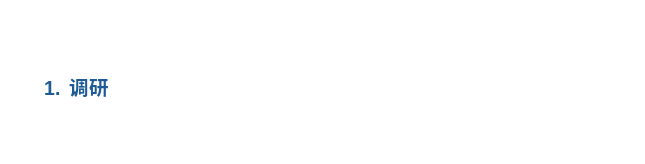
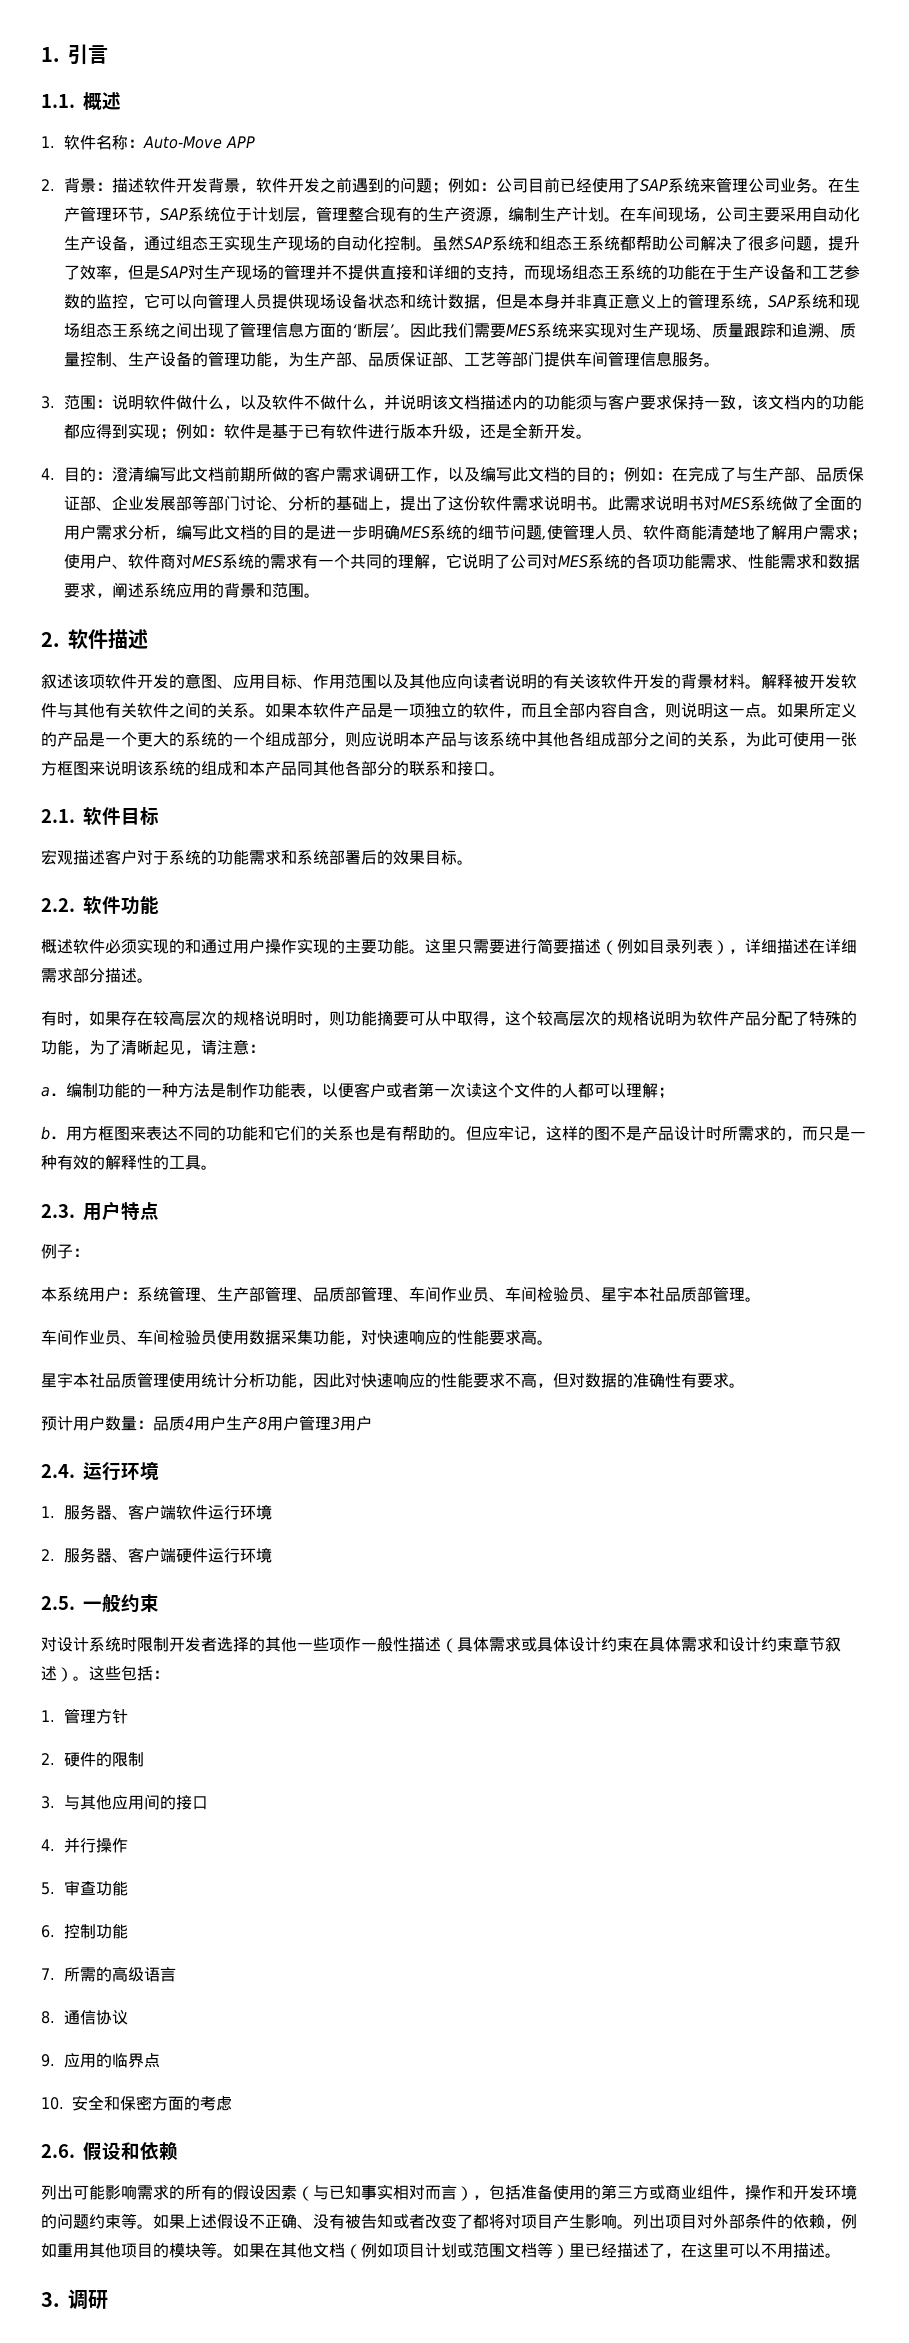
- 1.调研
+ 1.引言
+ 1.1.概述
+ 1.软件名称：Auto-Move APP
+ 2.背景：描述软件开发背景，软件开发之前遇到的问题；例如：公司目前已经使用了SAP系统来管理公司业务。在生产管理环节，SAP系统位于计划层，管理整合现有的生产资源，编制生产计划。在车间现场，公司主要采用自动化生产设备，通过组态王实现生产现场的自动化控制。虽然SAP系统和组态王系统都帮助公司解决了很多问题，提升了效率，但是SAP对生产现场的管理并不提供直接和详细的支持，而现场组态王系统的功能在于生产设备和工艺参数的监控，它可以向管理人员提供现场设备状态和统计数据，但是本身并非真正意义上的管理系统，SAP系统和现场组态王系统之间出现了管理信息方面的‘断层’。因此我们需要MES系统来实现对生产现场、质量跟踪和追溯、质量控制、生产设备的管理功能，为生产部、品质保证部、工艺等部门提供车间管理信息服务。
+ 3.范围：说明软件做什么，以及软件不做什么，并说明该文档描述内的功能须与客户要求保持一致，该文档内的功能都应得到实现；例如：软件是基于已有软件进行版本升级，还是全新开发。
+ 4.目的：澄清编写此文档前期所做的客户需求调研工作，以及编写此文档的目的；例如：在完成了与生产部、品质保证部、企业发展部等部门讨论、分析的基础上，提出了这份软件需求说明书。此需求说明书对MES系统做了全面的用户需求分析，编写此文档的目的是进一步明确MES系统的细节问题,使管理人员、软件商能清楚地了解用户需求；使用户、软件商对MES系统的需求有一个共同的理解，它说明了公司对MES系统的各项功能需求、性能需求和数据要求，阐述系统应用的背景和范围。
+ 2.软件描述
+ 叙述该项软件开发的意图、应用目标、作用范围以及其他应向读者说明的有关该软件开发的背景材料。解释被开发软件与其他有关软件之间的关系。如果本软件产品是一项独立的软件，而且全部内容自含，则说明这一点。如果所定义的产品是一个更大的系统的一个组成部分，则应说明本产品与该系统中其他各组成部分之间的关系，为此可使用一张方框图来说明该系统的组成和本产品同其他各部分的联系和接口。
+ 2.1.软件目标
+ 宏观描述客户对于系统的功能需求和系统部署后的效果目标。
+ 2.2.软件功能
+ 概述软件必须实现的和通过用户操作实现的主要功能。这里只需要进行简要描述（例如目录列表），详细描述在详细需求部分描述。
+ 有时，如果存在较高层次的规格说明时，则功能摘要可从中取得，这个较高层次的规格说明为软件产品分配了特殊的功能，为了清晰起见，请注意：
+ a．编制功能的一种方法是制作功能表，以便客户或者第一次读这个文件的人都可以理解；
+ b．用方框图来表达不同的功能和它们的关系也是有帮助的。但应牢记，这样的图不是产品设计时所需求的，而只是一种有效的解释性的工具。
+ 2.3.用户特点
+ 例子：
+ 本系统用户：系统管理、生产部管理、品质部管理、车间作业员、车间检验员、星宇本社品质部管理。
+ 车间作业员、车间检验员使用数据采集功能，对快速响应的性能要求高。
+ 星宇本社品质管理使用统计分析功能，因此对快速响应的性能要求不高，但对数据的准确性有要求。
+ 预计用户数量：品质4用户生产8用户管理3用户
+ 2.4.运行环境
+ 1.服务器、客户端软件运行环境
+ 2.服务器、客户端硬件运行环境
+ 2.5.一般约束
+ 对设计系统时限制开发者选择的其他一些项作一般性描述（具体需求或具体设计约束在具体需求和设计约束章节叙述）。这些包括：
+ 1.管理方针
+ 2.硬件的限制
+ 3.与其他应用间的接口
+ 4.并行操作
+ 5.审查功能
+ 6.控制功能
+ 7.所需的高级语言
+ 8.通信协议
+ 9.应用的临界点
+ 10.安全和保密方面的考虑
+ 2.6.假设和依赖
+ 列出可能影响需求的所有的假设因素（与已知事实相对而言），包括准备使用的第三方或商业组件，操作和开发环境的问题约束等。如果上述假设不正确、没有被告知或者改变了都将对项目产生影响。列出项目对外部条件的依赖，例如重用其他项目的模块等。如果在其他文档（例如项目计划或范围文档等）里已经描述了，在这里可以不用描述。
+ 3.调研

